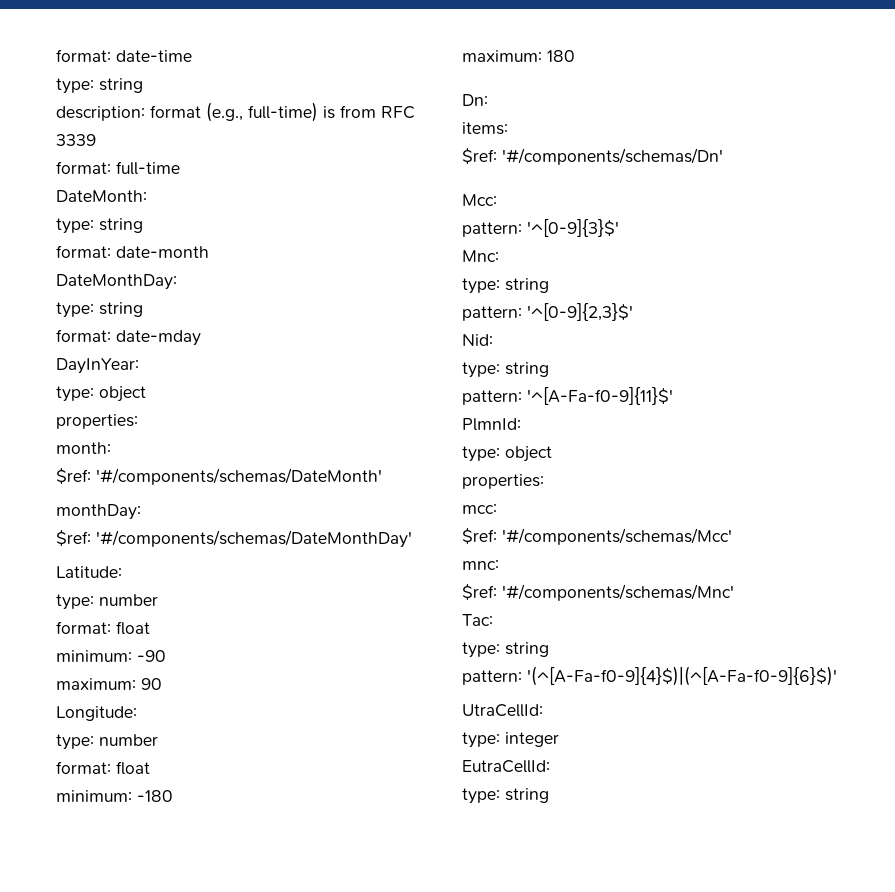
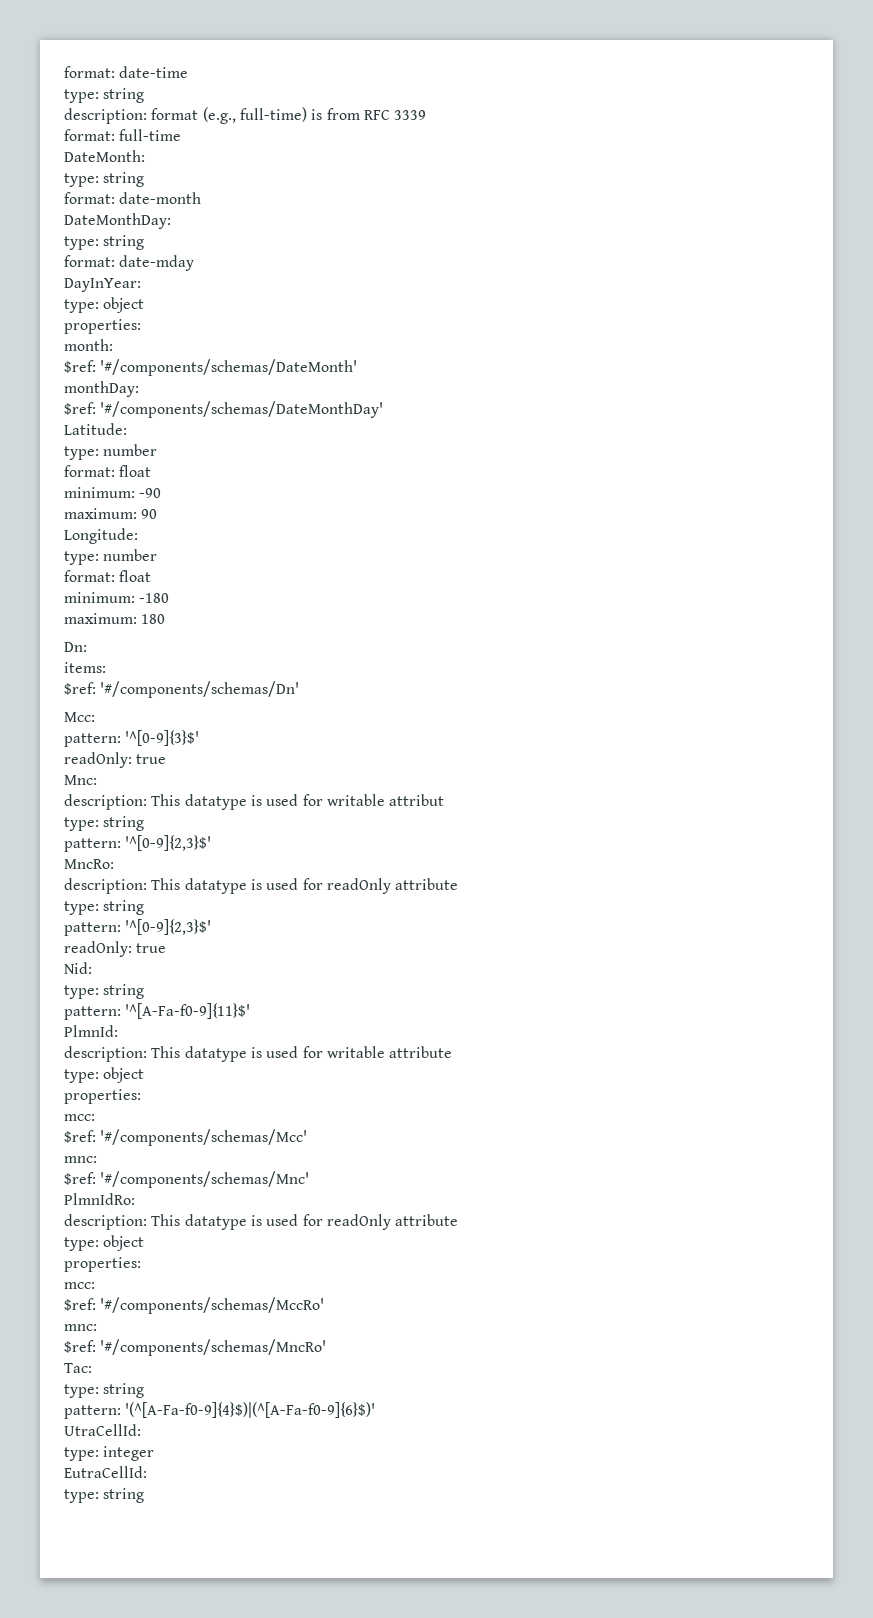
  pattern: '^[0-9]{3}$'
+ readOnly: true
  Mnc:
+ description: This datatype is used for writable attribut
  type: string
  pattern: '^[0-9]{2,3}$'
+ MncRo:
+ description: This datatype is used for readOnly attribute
+ type: string
+ pattern: '^[0-9]{2,3}$'
+ readOnly: true
+ description: This datatype is used for writable attribute
+ PlmnIdRo:
+ description: This datatype is used for readOnly attribute
+ type: object
+ properties:
+ mcc:
+ $ref: '#/components/schemas/MccRo'
+ mnc:
+ $ref: '#/components/schemas/MncRo'

